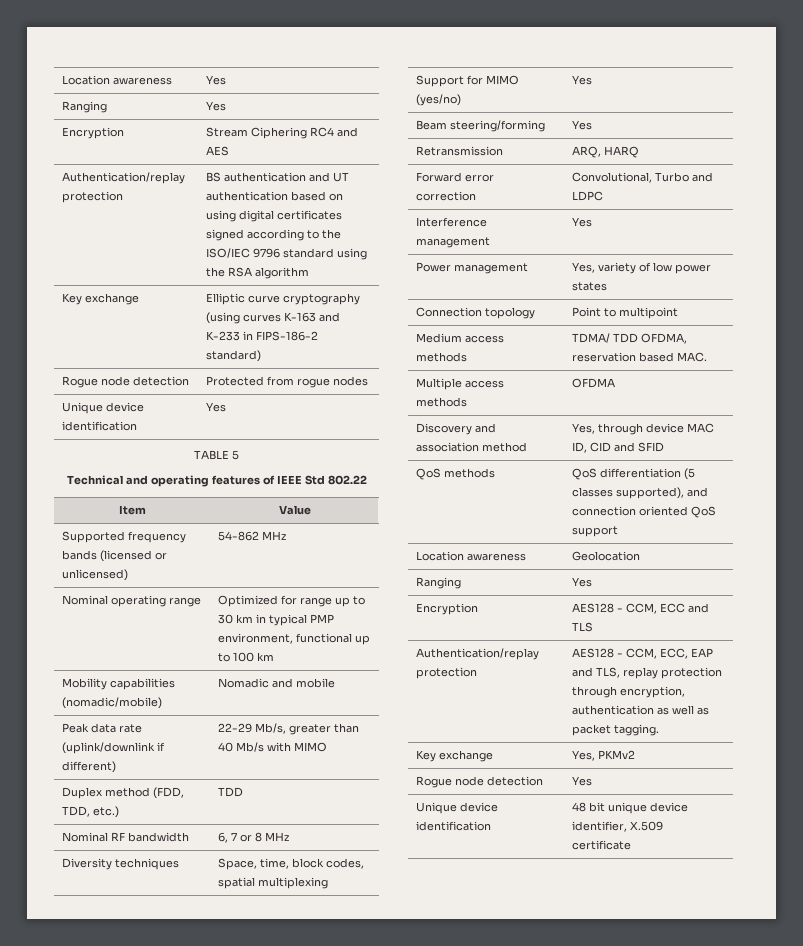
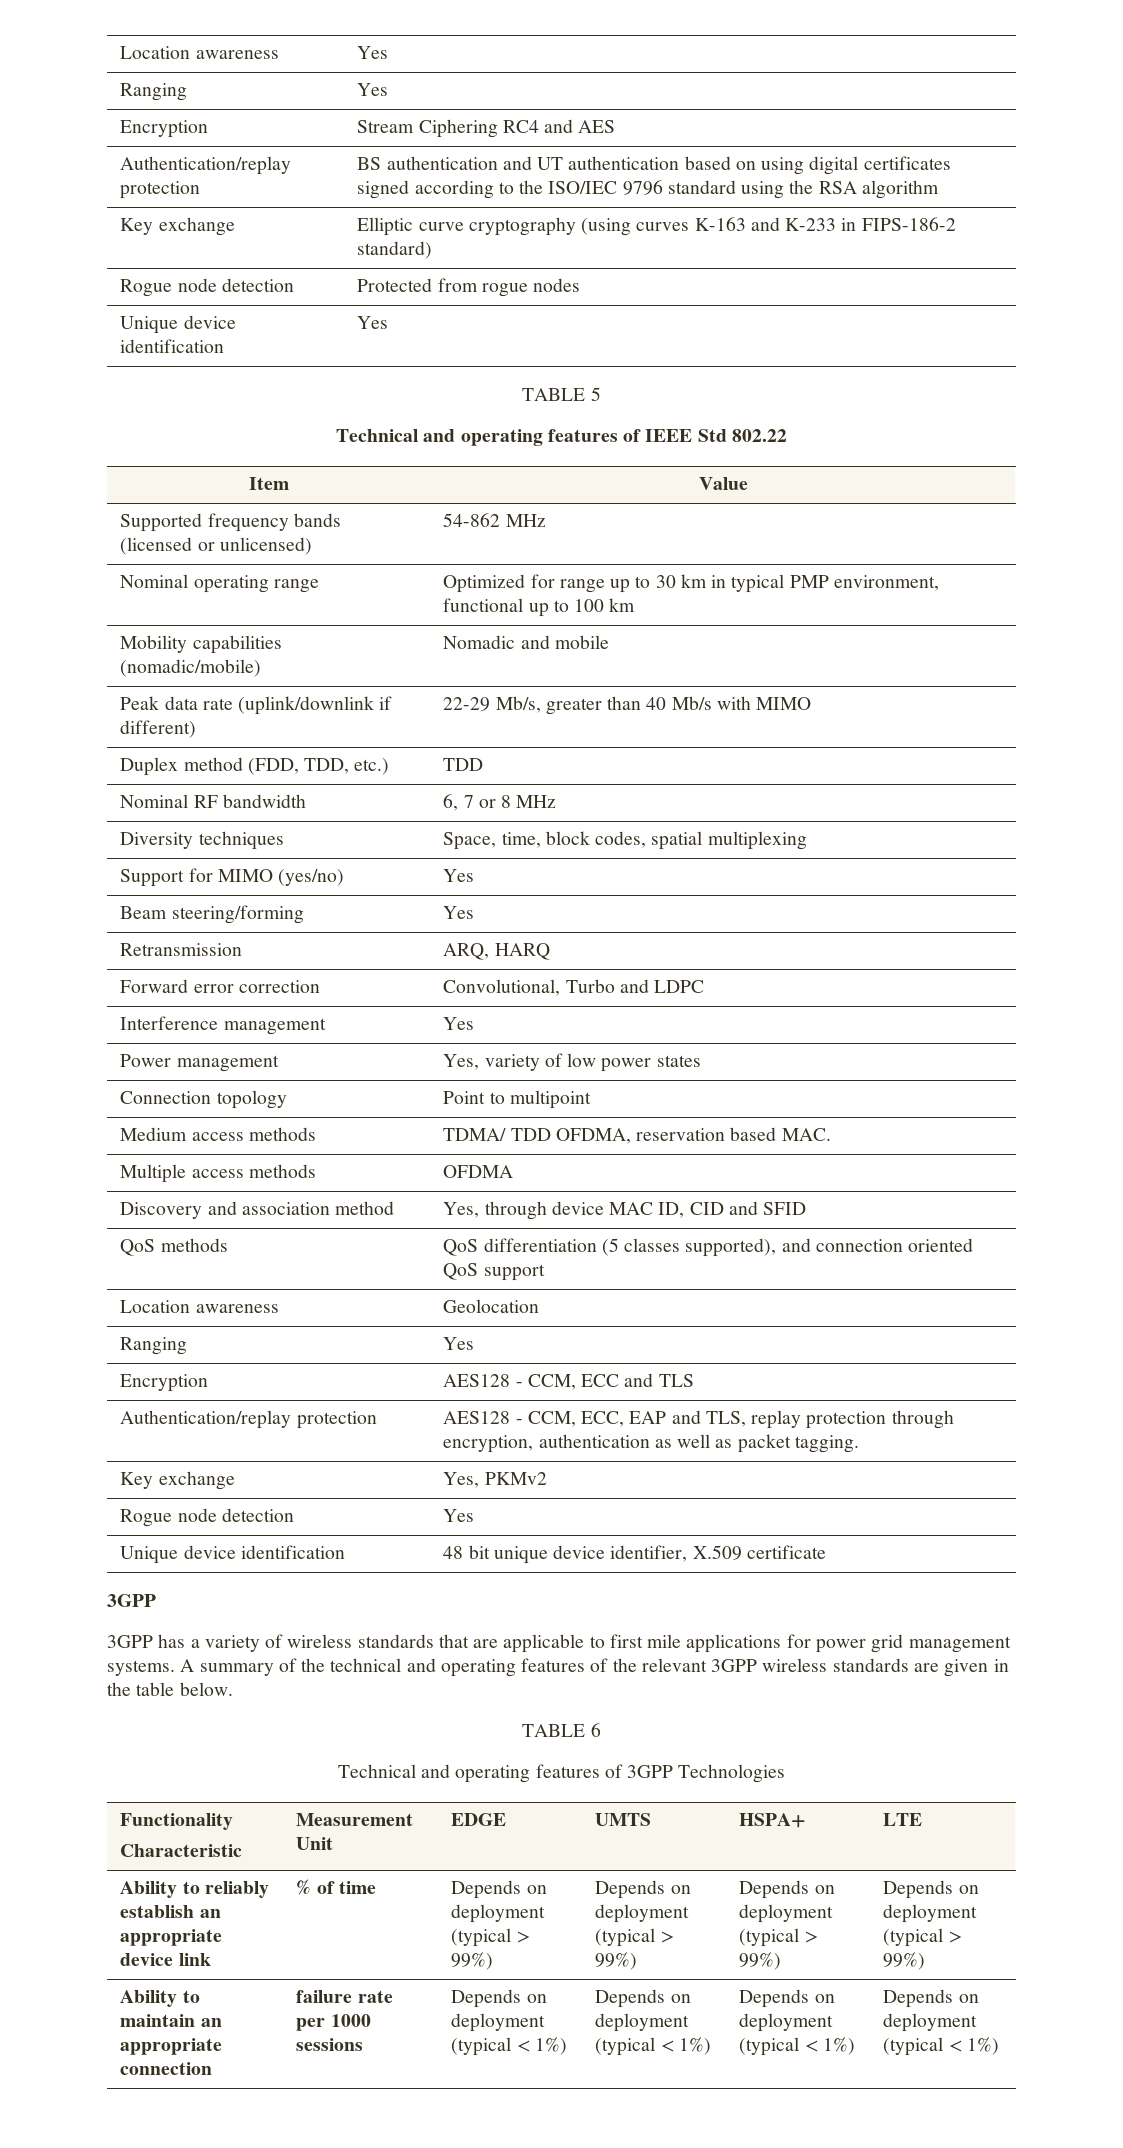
  Unique device identification | 48 bit unique device identifier, X.509 certificate
+ 3GPP
+ 3GPP has a variety of wireless standards that are applicable to first mile applications for power grid management systems. A summary of the technical and operating features of the relevant 3GPP wireless standards are given in the table below.
+ TABLE 6
+ Technical and operating features of 3GPP Technologies
+ Functionality
+ Characteristic | Measurement Unit | EDGE | UMTS | HSPA+ | LTE
+ Ability to reliably establish an appropriate device link | % of time | Depends on deployment (typical > 99%) | Depends on deployment (typical > 99%) | Depends on deployment (typical > 99%) | Depends on deployment (typical > 99%)
+ Ability to maintain an appropriate connection | failure rate per 1000 sessions | Depends on deployment (typical < 1%) | Depends on deployment (typical < 1%) | Depends on deployment (typical < 1%) | Depends on deployment (typical < 1%)

